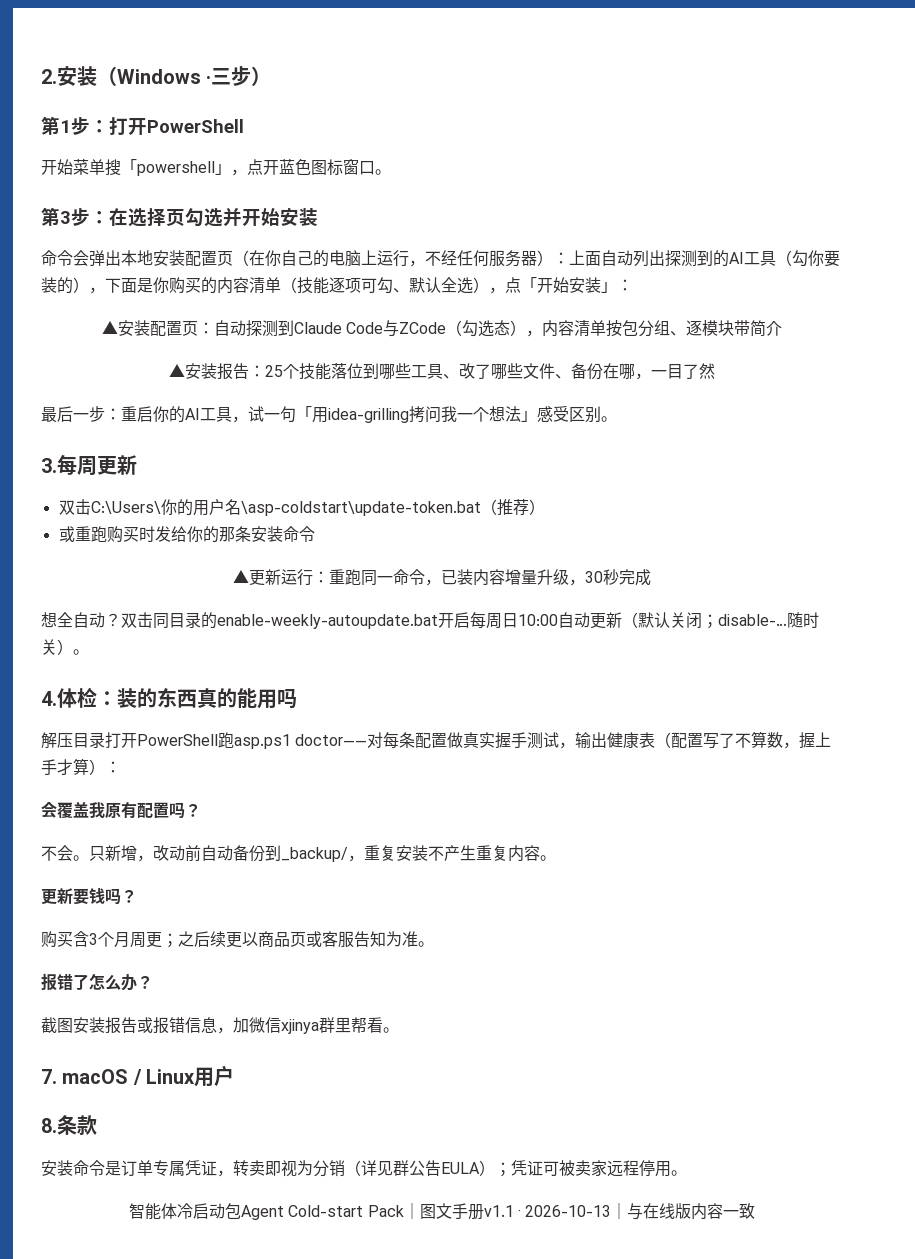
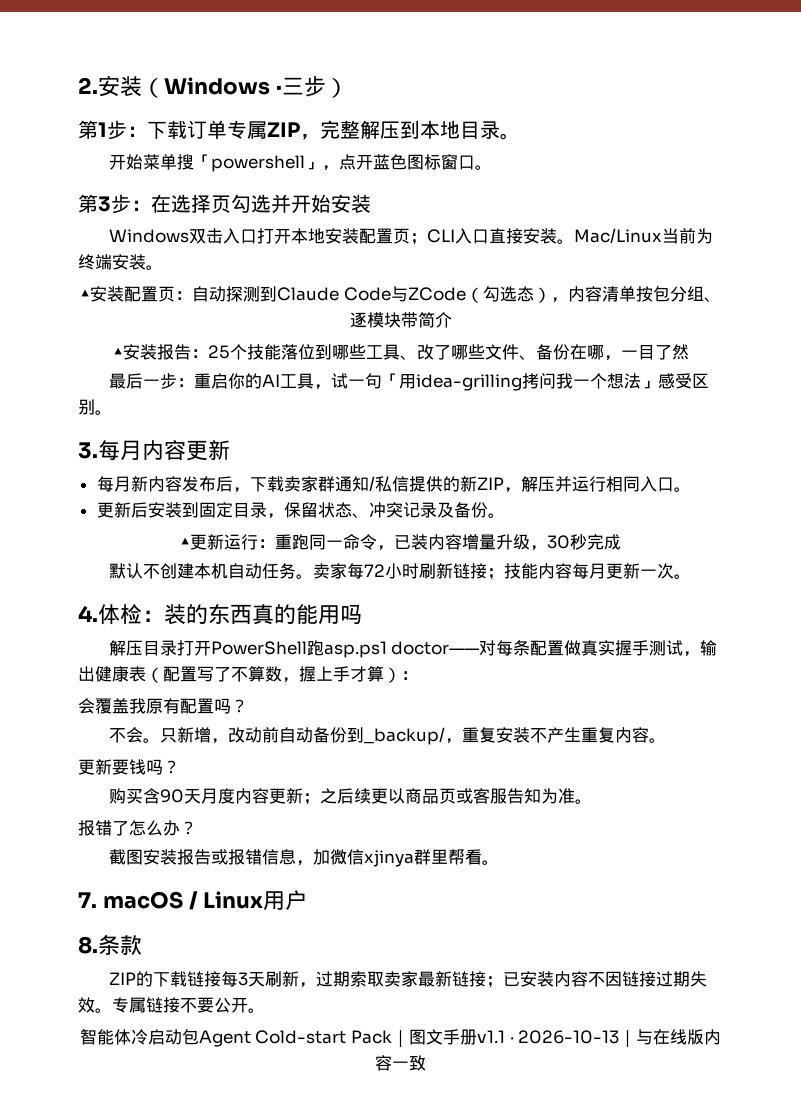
- 第1步：打开PowerShell
+ 第1步：下载订单专属ZIP，完整解压到本地目录。
- 命令会弹出本地安装配置页（在你自己的电脑上运行，不经任何服务器）：上面自动列出探测到的AI工具（勾你要装的），下面是你购买的内容清单（技能逐项可勾、默认全选），点「开始安装」：
+ Windows双击入口打开本地安装配置页；CLI入口直接安装。Mac/Linux当前为终端安装。
- 3.每周更新
+ 3.每月内容更新
- 双击C:\Users\你的用户名\asp-coldstart\update-token.bat（推荐）
- 或重跑购买时发给你的那条安装命令
+ 每月新内容发布后，下载卖家群通知/私信提供的新ZIP，解压并运行相同入口。
+ 更新后安装到固定目录，保留状态、冲突记录及备份。
- 想全自动？双击同目录的enable-weekly-autoupdate.bat开启每周日10:00自动更新（默认关闭；disable-…随时关）。
+ 默认不创建本机自动任务。卖家每72小时刷新链接；技能内容每月更新一次。
- 购买含3个月周更；之后续更以商品页或客服告知为准。
+ 购买含90天月度内容更新；之后续更以商品页或客服告知为准。
- 安装命令是订单专属凭证，转卖即视为分销（详见群公告EULA）；凭证可被卖家远程停用。
+ ZIP的下载链接每3天刷新，过期索取卖家最新链接；已安装内容不因链接过期失效。专属链接不要公开。

